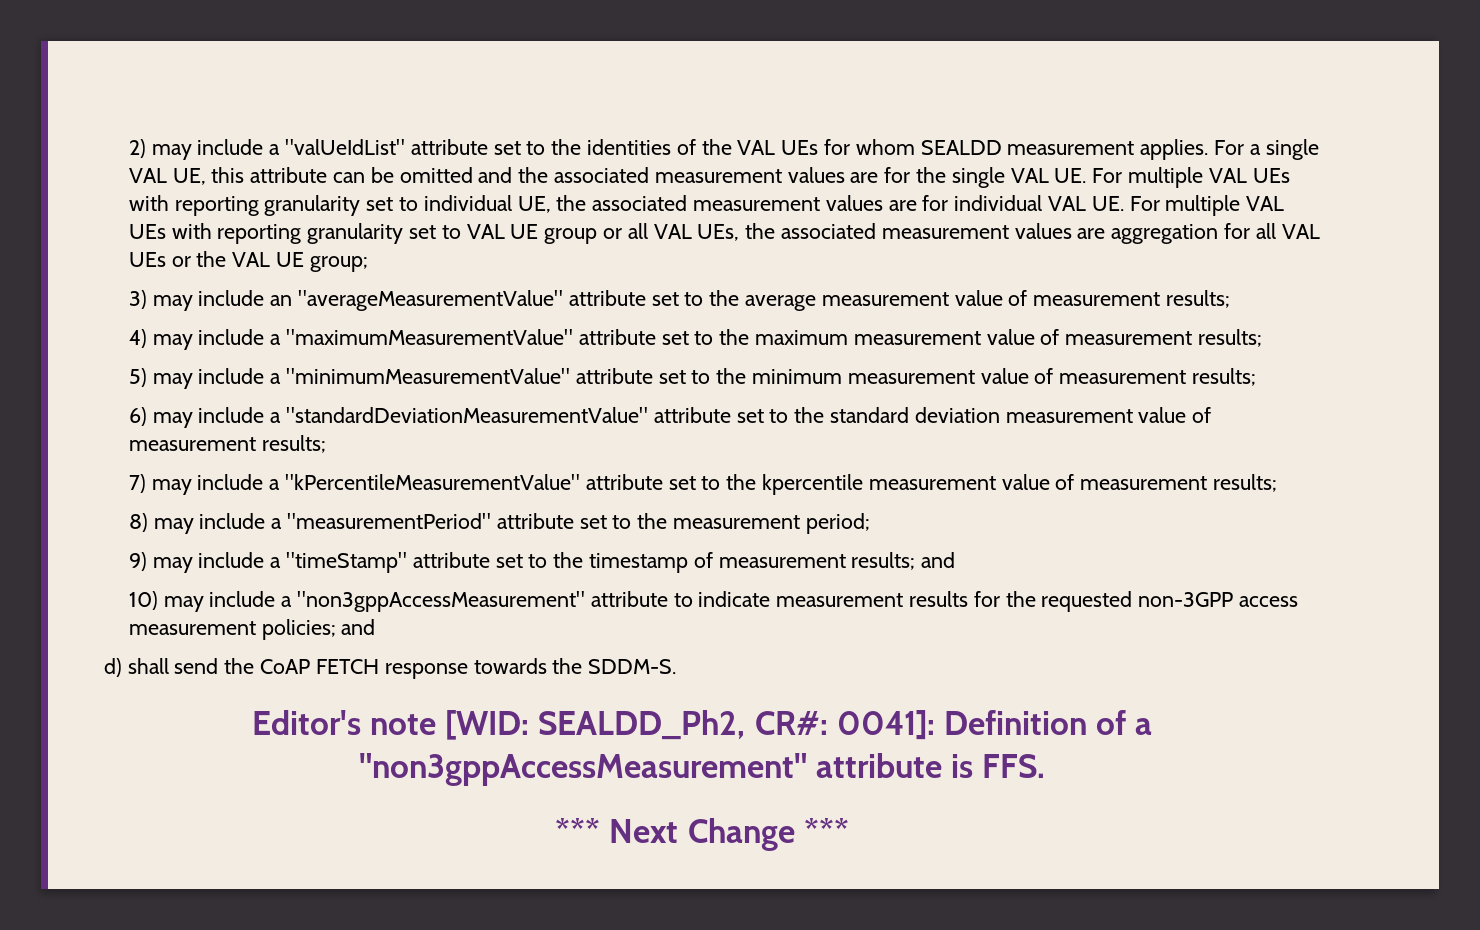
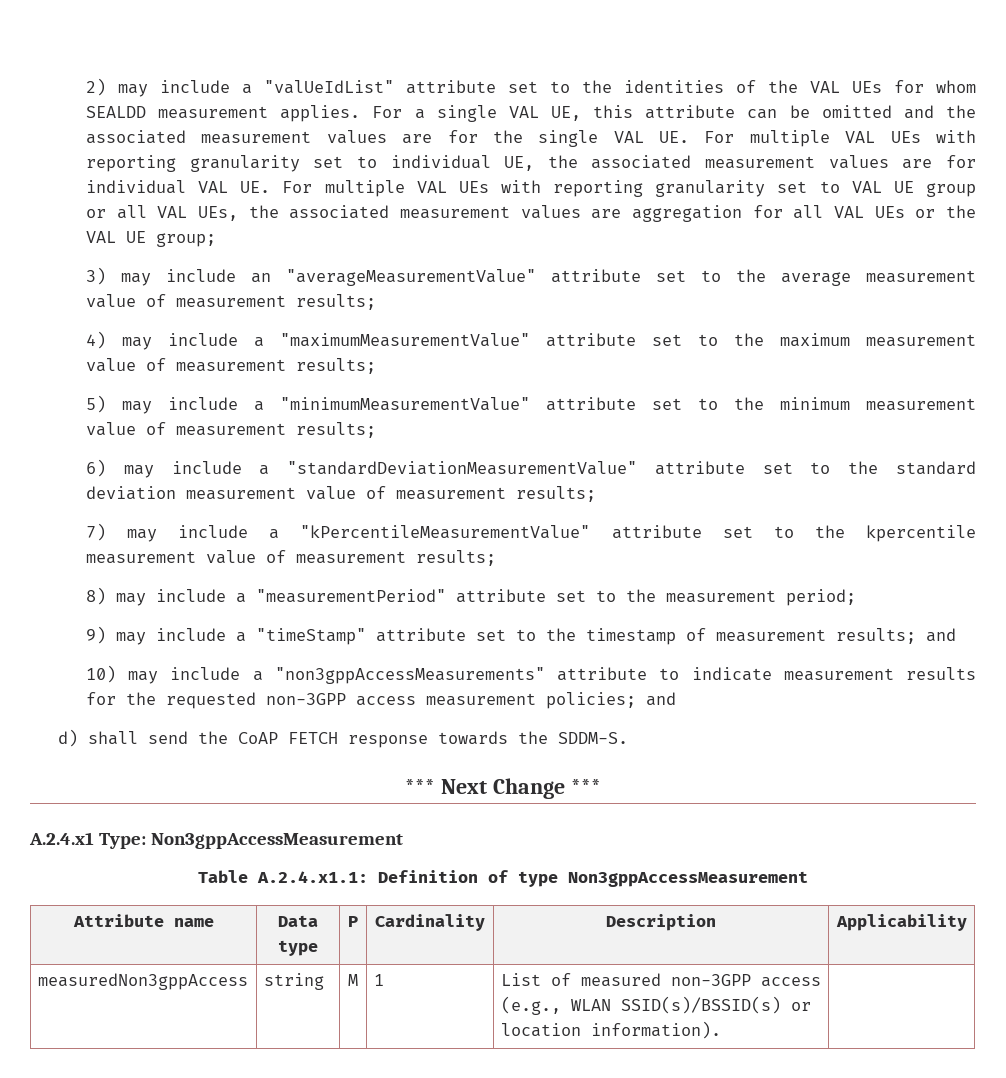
- 10) may include a "non3gppAccessMeasurement" attribute to indicate measurement results for the requested non-3GPP access measurement policies; and
+ 10) may include a "non3gppAccessMeasurements" attribute to indicate measurement results for the requested non-3GPP access measurement policies; and
- Editor's note [WID: SEALDD_Ph2, CR#: 0041]: Definition of a "non3gppAccessMeasurement" attribute is FFS.
  *** Next Change ***
+ A.2.4.x1 Type: Non3gppAccessMeasurement
+ Table A.2.4.x1.1: Definition of type Non3gppAccessMeasurement
+ Attribute name | Data type | P | Cardinality | Description | Applicability
+ measuredNon3gppAccess | string | M | 1 | List of measured non-3GPP access (e.g., WLAN SSID(s)/BSSID(s) or location information). |

